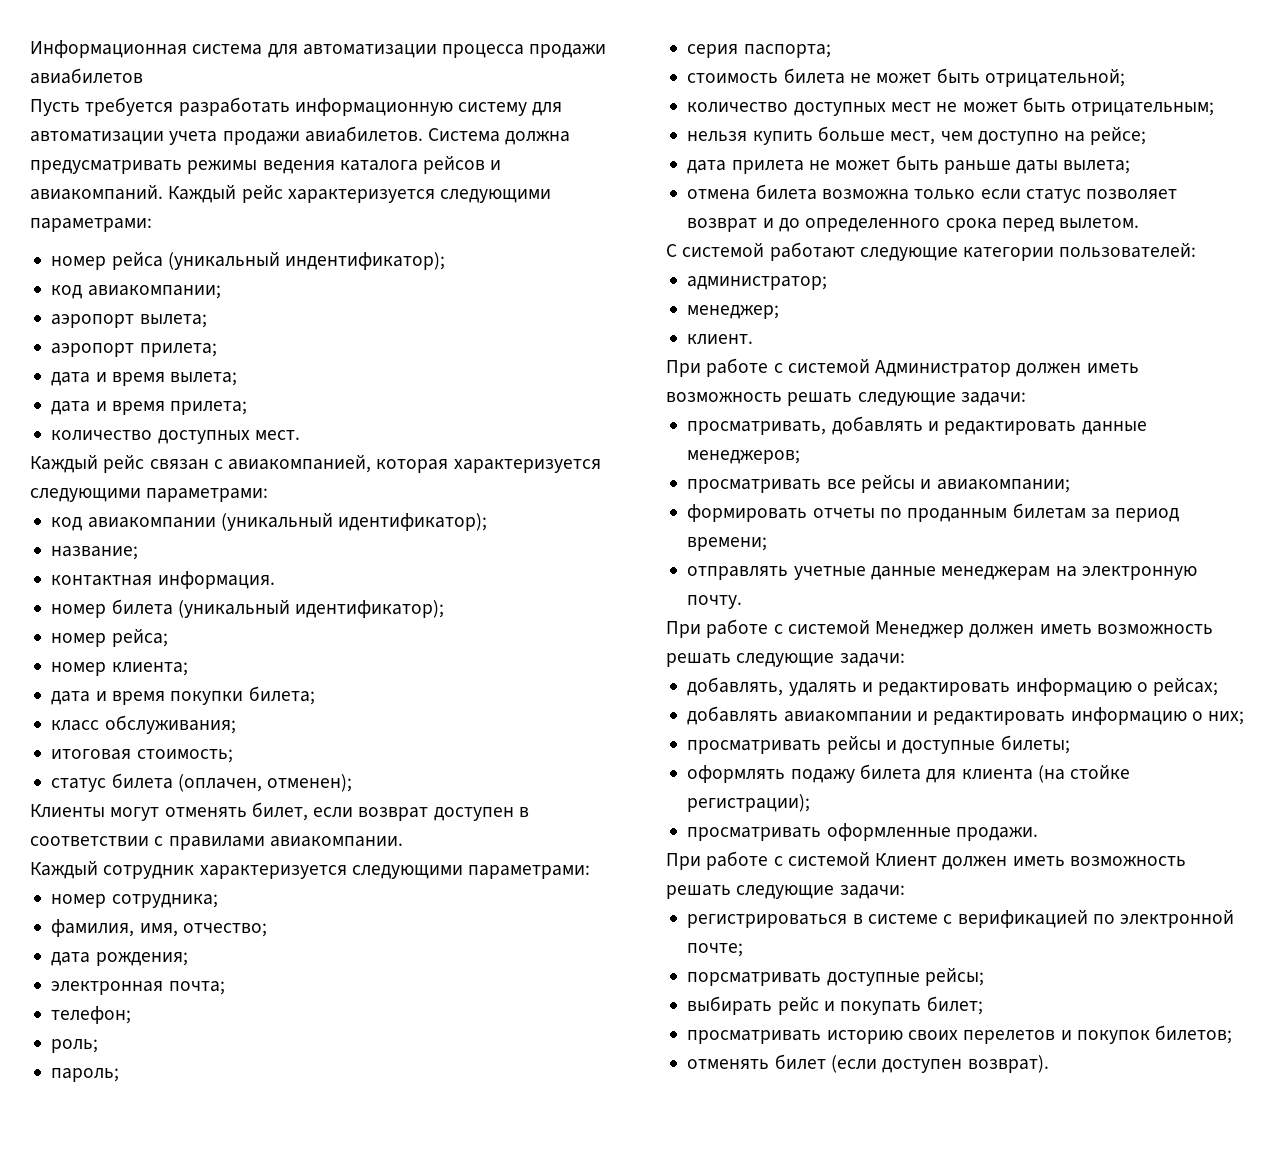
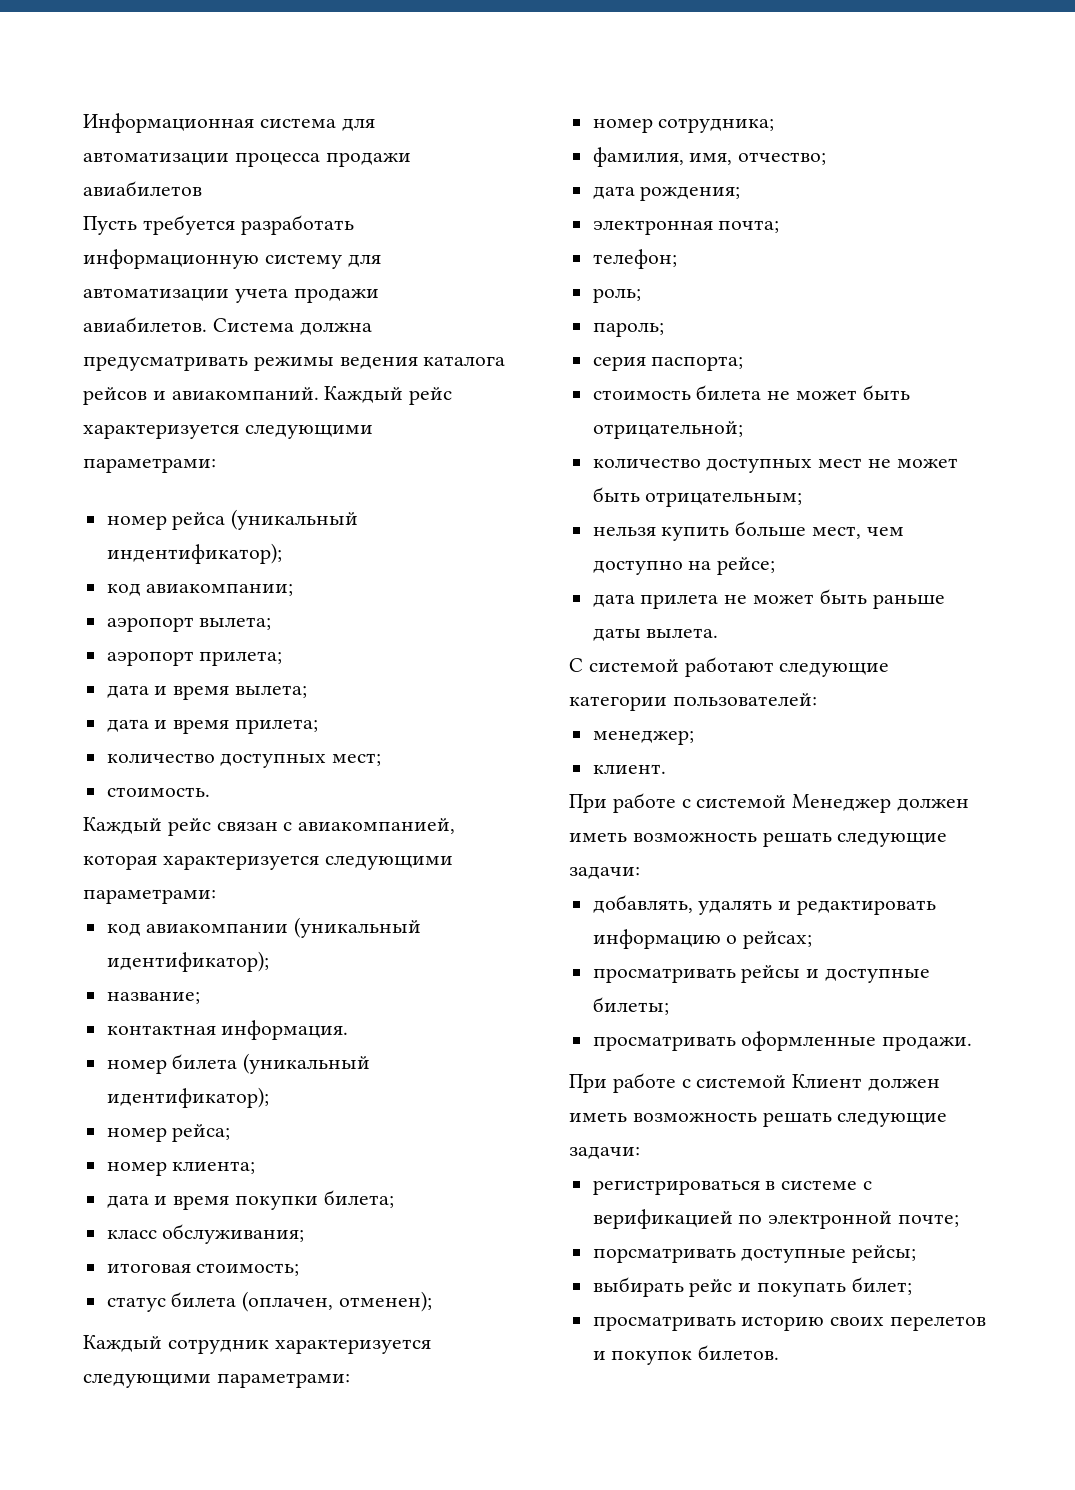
- количество доступных мест.
+ количество доступных мест;
+ стоимость.
- Клиенты могут отменять билет, если возврат доступен в соответствии с правилами авиакомпании.
- дата прилета не может быть раньше даты вылета;
- отмена билета возможна только если статус позволяет возврат и до определенного срока перед вылетом.
+ дата прилета не может быть раньше даты вылета.
- администратор;
- При работе с системой Администратор должен иметь возможность решать следующие задачи:
- просматривать, добавлять и редактировать данные менеджеров;
- просматривать все рейсы и авиакомпании;
- формировать отчеты по проданным билетам за период времени;
- отправлять учетные данные менеджерам на электронную почту.
- добавлять авиакомпании и редактировать информацию о них;
- оформлять подажу билета для клиента (на стойке регистрации);
- просматривать историю своих перелетов и покупок билетов;
- отменять билет (если доступен возврат).
+ просматривать историю своих перелетов и покупок билетов.

